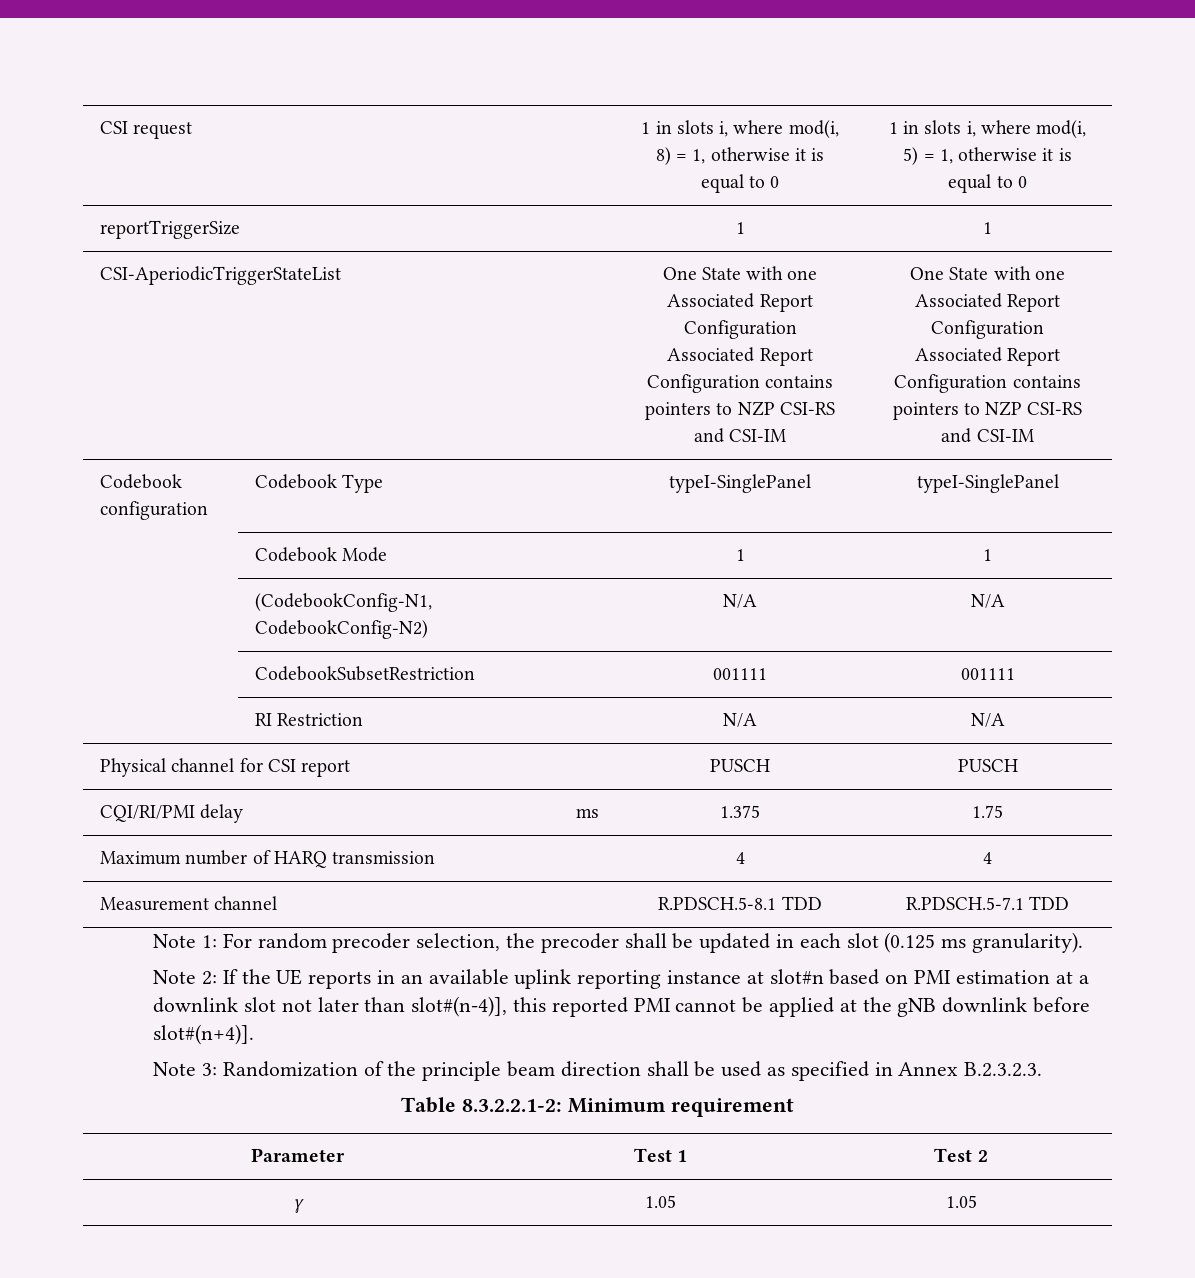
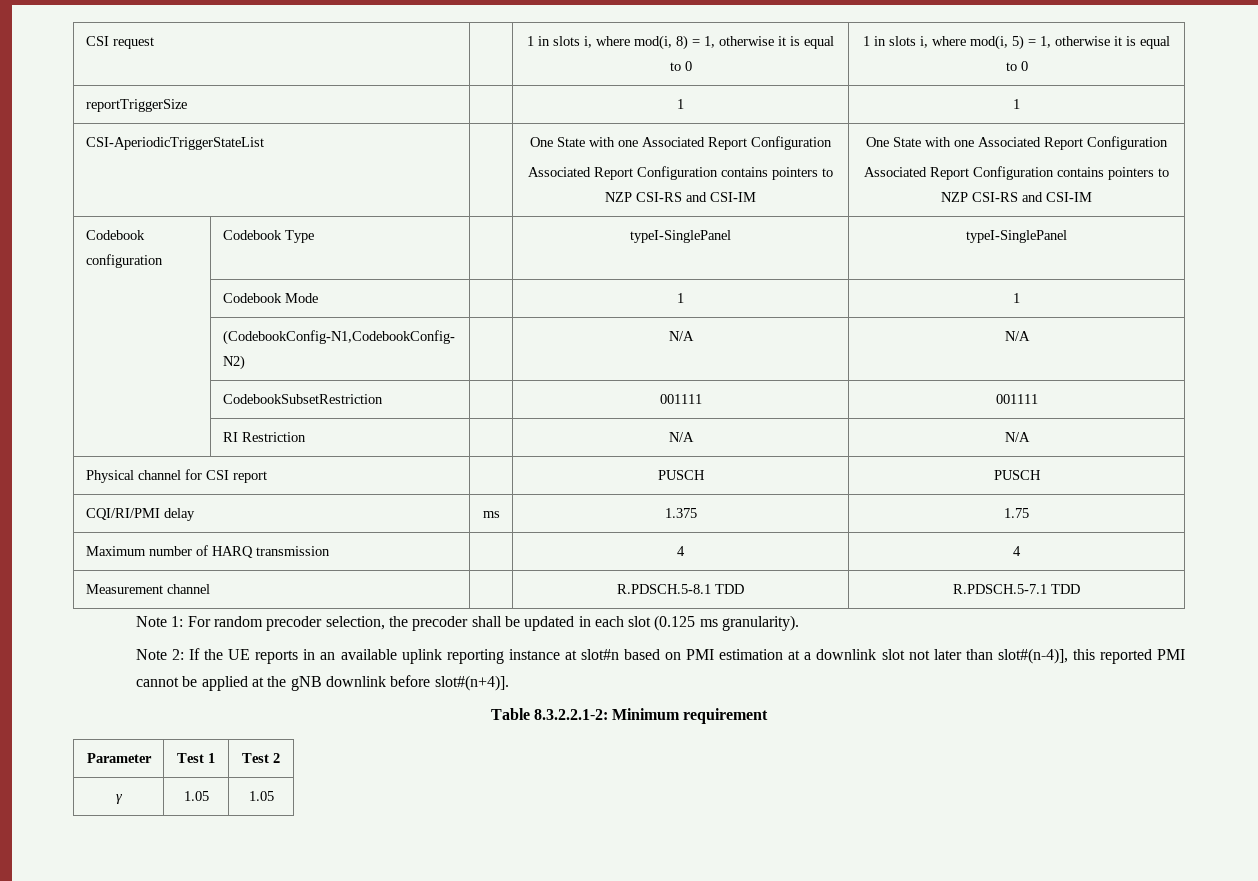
- Note 3: Randomization of the principle beam direction shall be used as specified in Annex B.2.3.2.3.

